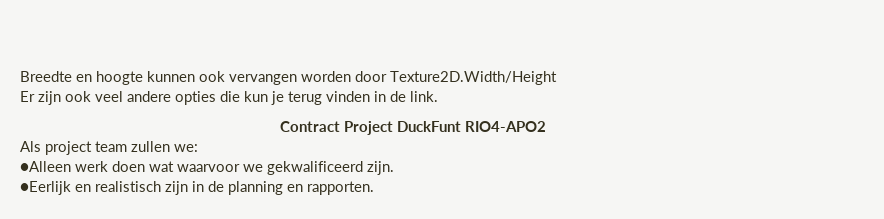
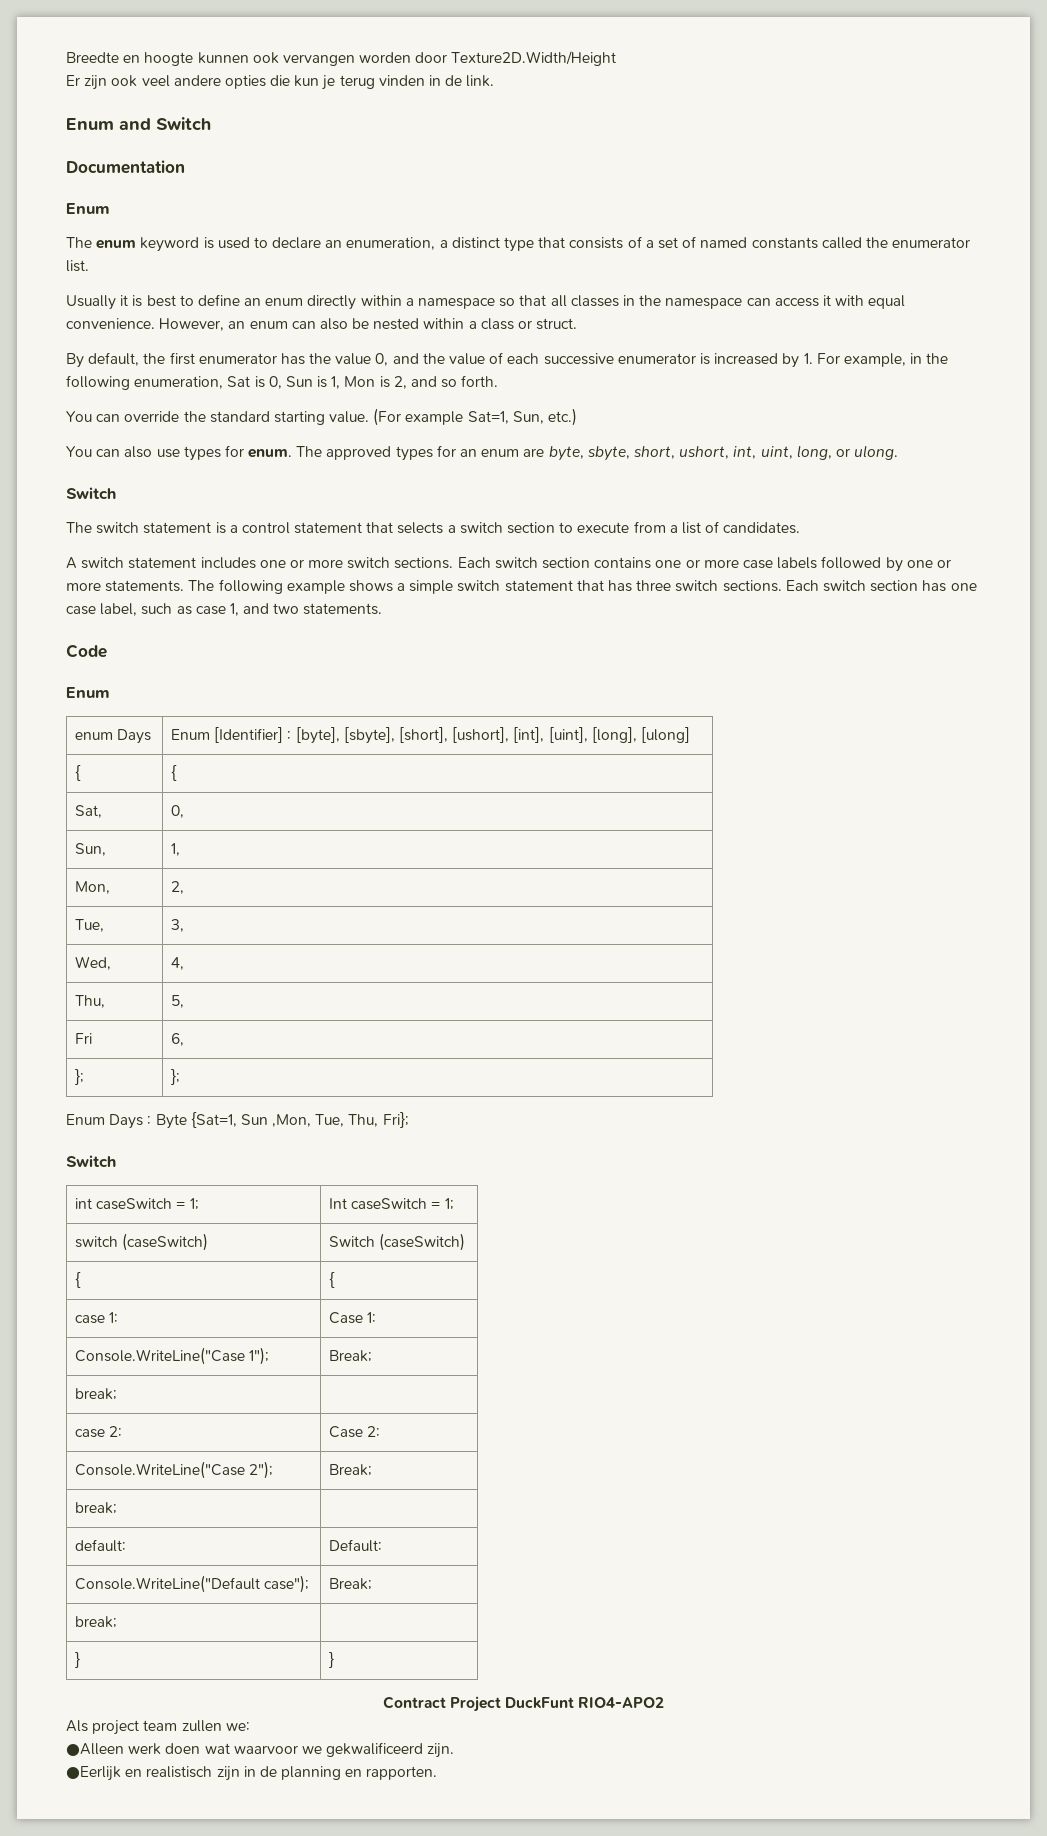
+ Enum and Switch
+ Documentation
+ Enum
+ The enum keyword is used to declare an enumeration, a distinct type that consists of a set of named constants called the enumerator list.
+ Usually it is best to define an enum directly within a namespace so that all classes in the namespace can access it with equal convenience. However, an enum can also be nested within a class or struct.
+ By default, the first enumerator has the value 0, and the value of each successive enumerator is increased by 1. For example, in the following enumeration, Sat is 0, Sun is 1, Mon is 2, and so forth.
+ You can override the standard starting value. (For example Sat=1, Sun, etc.)
+ You can also use types for enum. The approved types for an enum are byte, sbyte, short, ushort, int, uint, long, or ulong.
+ Switch
+ The switch statement is a control statement that selects a switch section to execute from a list of candidates.
+ A switch statement includes one or more switch sections. Each switch section contains one or more case labels followed by one or more statements. The following example shows a simple switch statement that has three switch sections. Each switch section has one case label, such as case 1, and two statements.
+ Code
+ Enum
+ enum Days | Enum [Identifier] : [byte], [sbyte], [short], [ushort], [int], [uint], [long], [ulong]
+ { | {
+ Sat, | 0,
+ Sun, | 1,
+ Mon, | 2,
+ Tue, | 3,
+ Wed, | 4,
+ Thu, | 5,
+ Fri | 6,
+ }; | };
+ Enum Days : Byte {Sat=1, Sun ,Mon, Tue, Thu, Fri};
+ Switch
+ int caseSwitch = 1; | Int caseSwitch = 1;
+ switch (caseSwitch) | Switch (caseSwitch)
+ { | {
+ case 1: | Case 1:
+ Console.WriteLine("Case 1"); | Break;
+ break; |
+ case 2: | Case 2:
+ Console.WriteLine("Case 2"); | Break;
+ break; |
+ default: | Default:
+ Console.WriteLine("Default case"); | Break;
+ break; |
+ } | }

